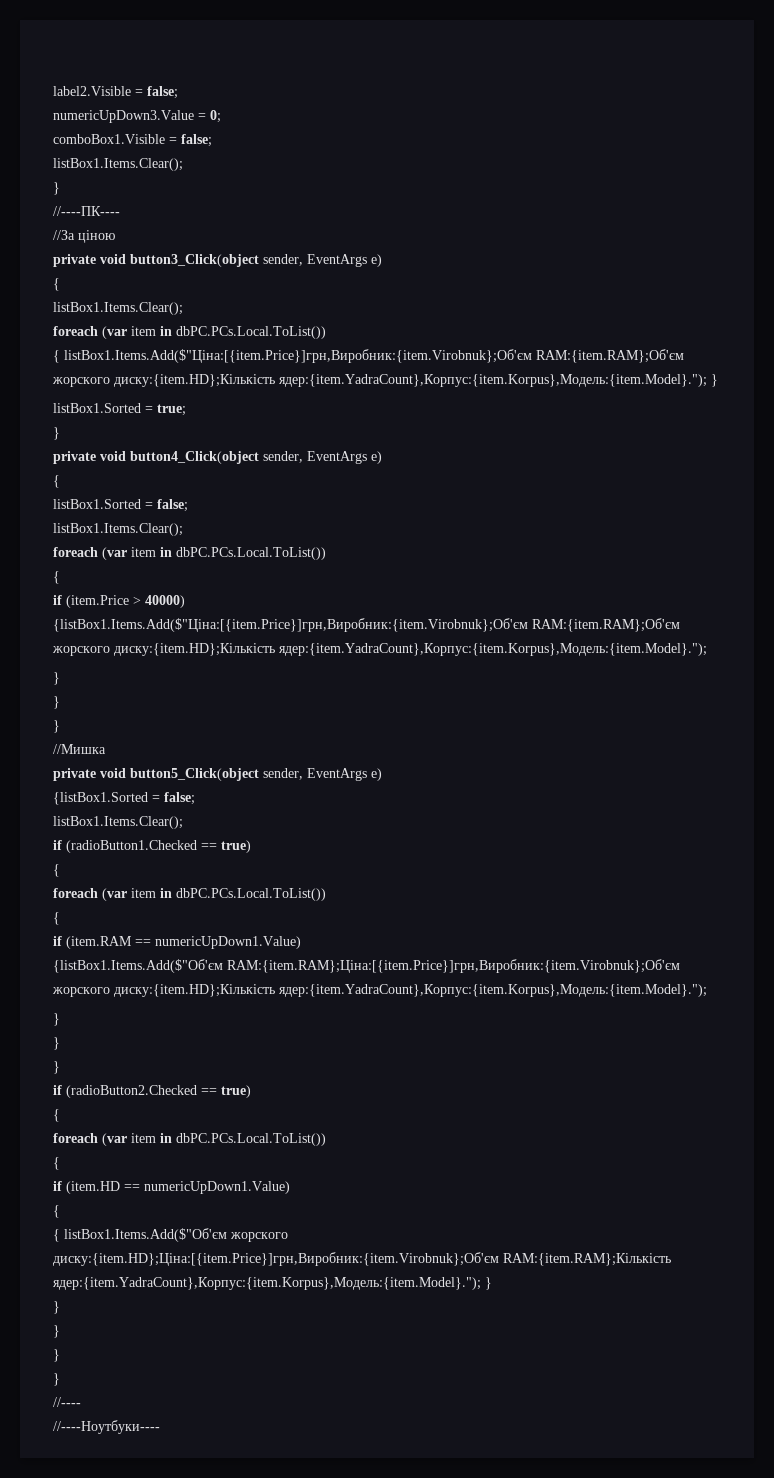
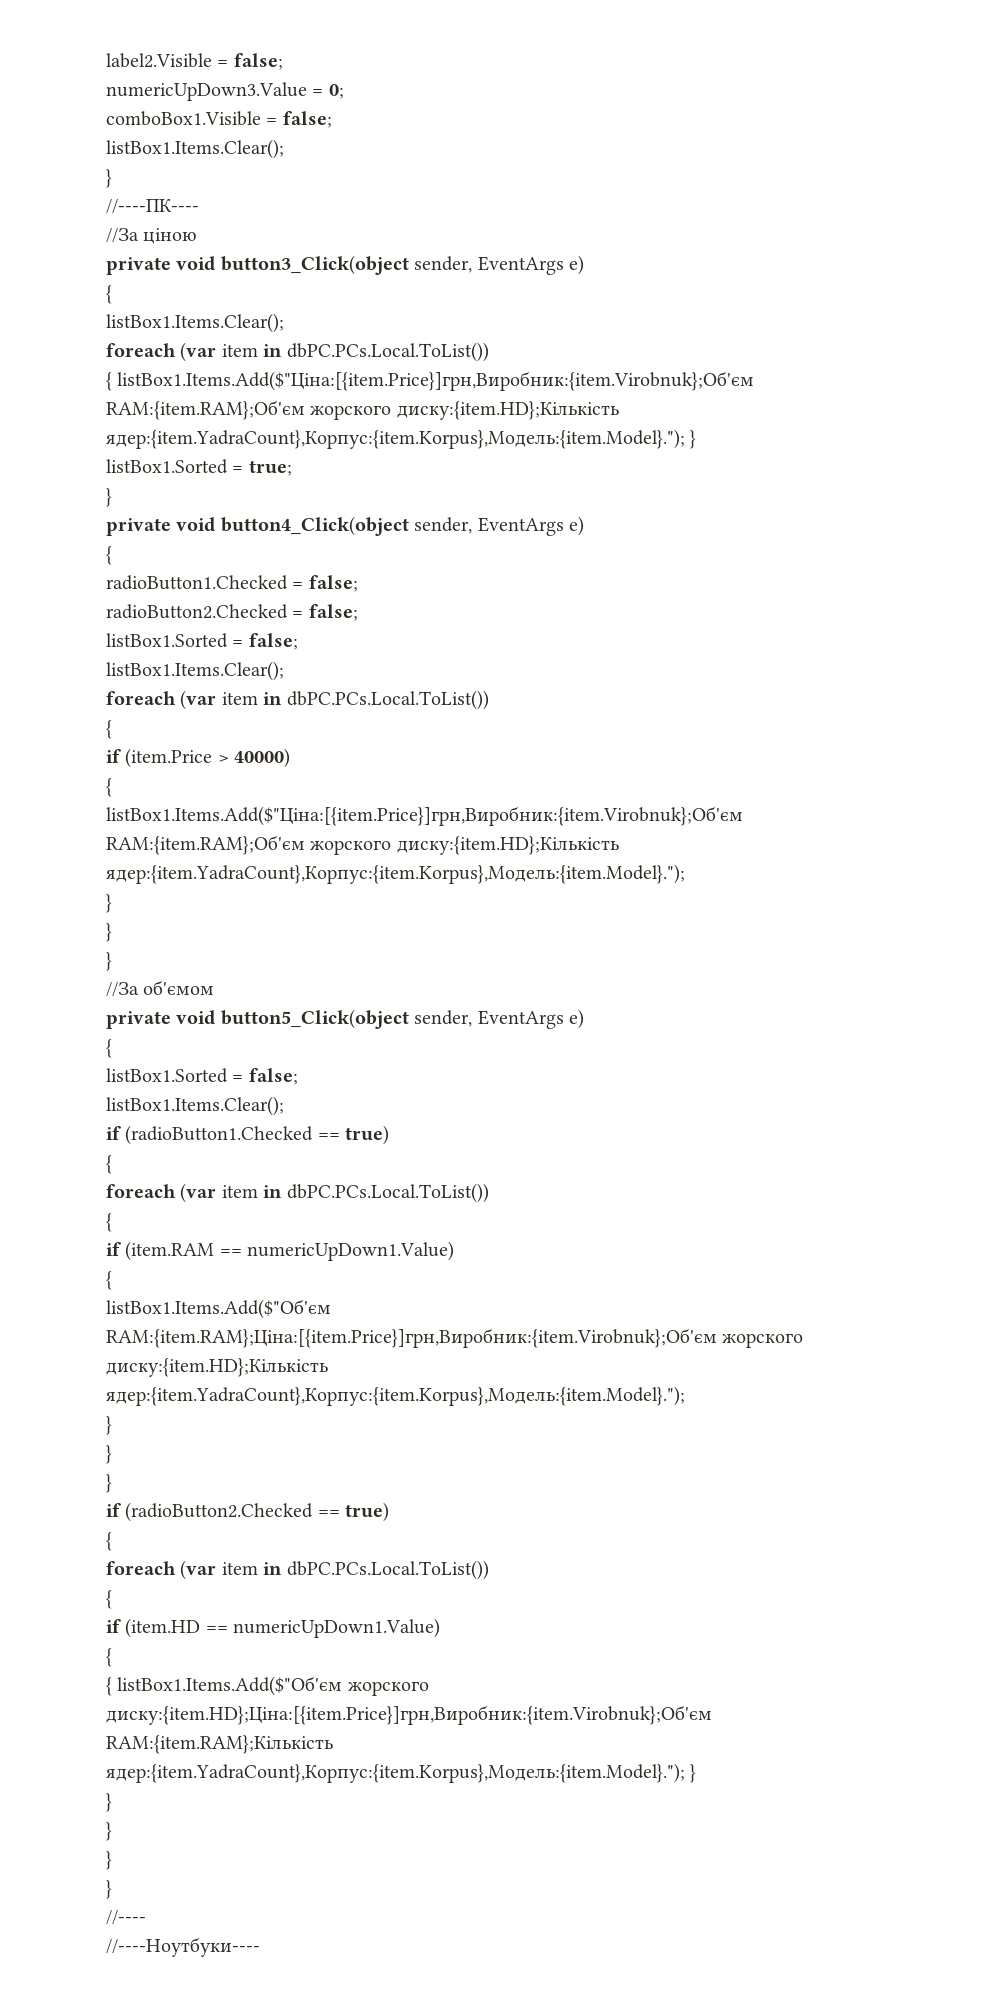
+ radioButton1.Checked = false;
+ radioButton2.Checked = false;
  if (item.Price > 40000)
- {listBox1.Items.Add($"Ціна:[{item.Price}]грн,Виробник:{item.Virobnuk};Об'єм RAM:{item.RAM};Об'єм жорского диску:{item.HD};Кількість ядер:{item.YadraCount},Корпус:{item.Korpus},Модель:{item.Model}.");
+ {
+ listBox1.Items.Add($"Ціна:[{item.Price}]грн,Виробник:{item.Virobnuk};Об'єм RAM:{item.RAM};Об'єм жорского диску:{item.HD};Кількість ядер:{item.YadraCount},Корпус:{item.Korpus},Модель:{item.Model}.");
- //Мишка
+ //За об'ємом
  private void button5_Click(object sender, EventArgs e)
- {listBox1.Sorted = false;
+ {
+ listBox1.Sorted = false;
  if (item.RAM == numericUpDown1.Value)
- {listBox1.Items.Add($"Об'єм RAM:{item.RAM};Ціна:[{item.Price}]грн,Виробник:{item.Virobnuk};Об'єм жорского диску:{item.HD};Кількість ядер:{item.YadraCount},Корпус:{item.Korpus},Модель:{item.Model}.");
+ {
+ listBox1.Items.Add($"Об'єм RAM:{item.RAM};Ціна:[{item.Price}]грн,Виробник:{item.Virobnuk};Об'єм жорского диску:{item.HD};Кількість ядер:{item.YadraCount},Корпус:{item.Korpus},Модель:{item.Model}.");

